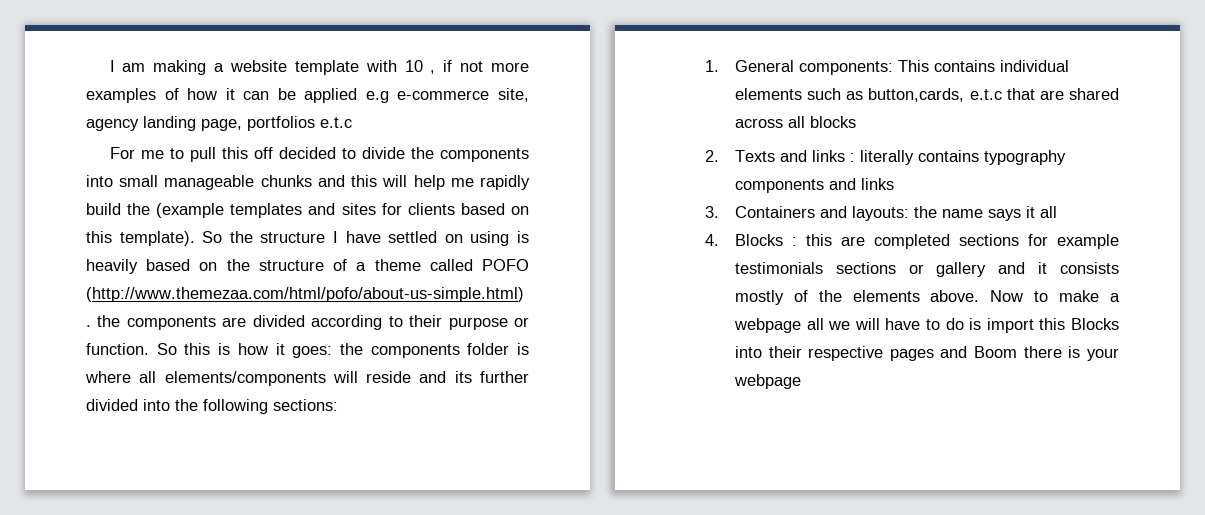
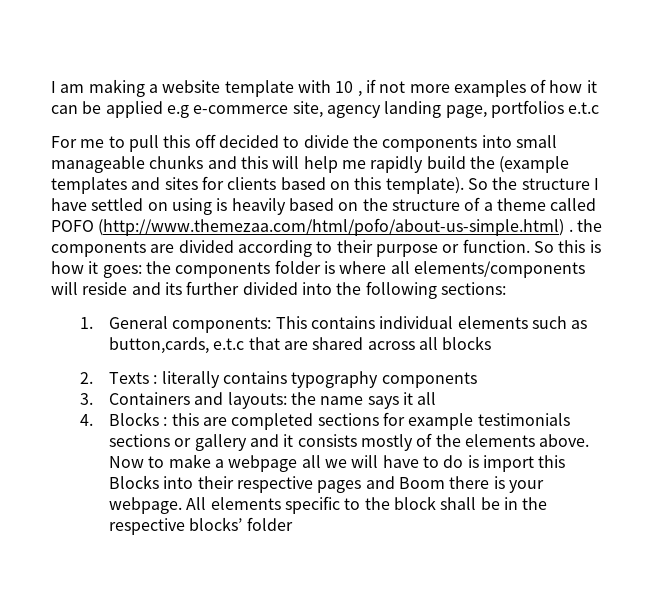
- 2. Texts and links : literally contains typography components and links
+ 2. Texts : literally contains typography components
- Now to make a webpage all we will have to do is import this Blocks into their respective pages and Boom there is your webpage
+ Now to make a webpage all we will have to do is import this Blocks into their respective pages and Boom there is your webpage. All elements specific to the block shall be in the respective blocks’ folder

